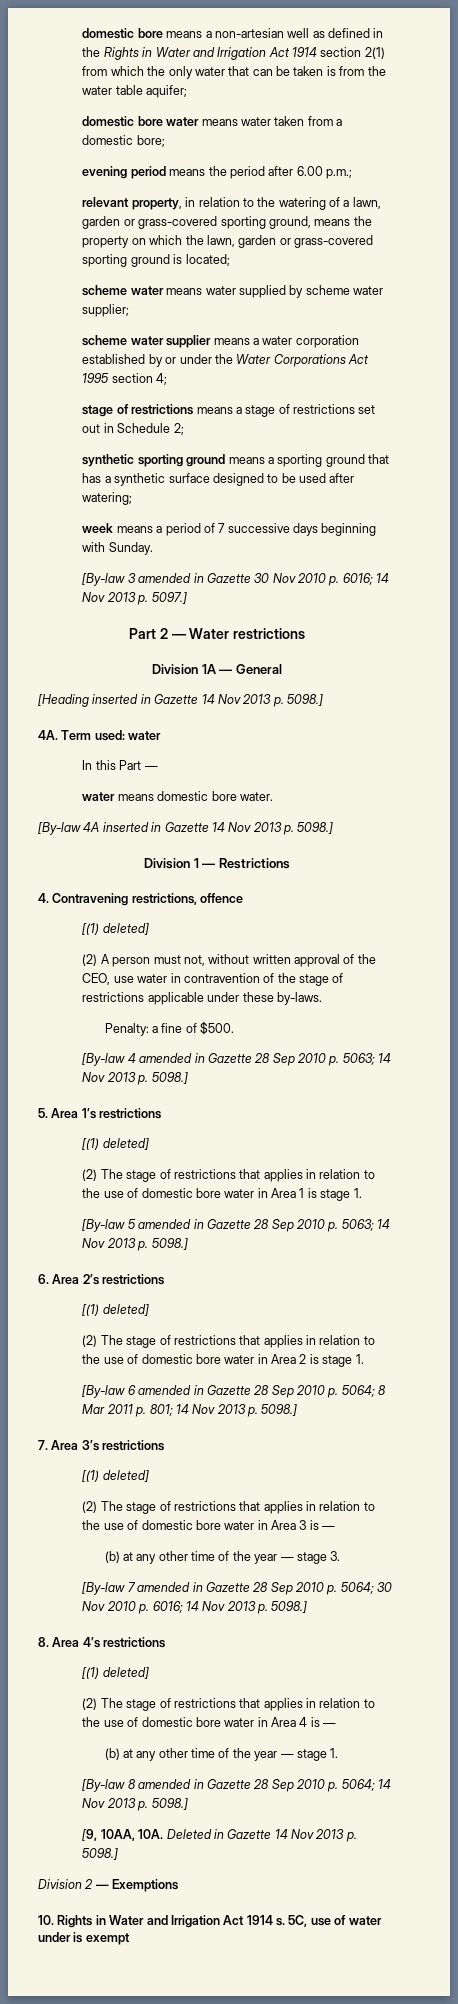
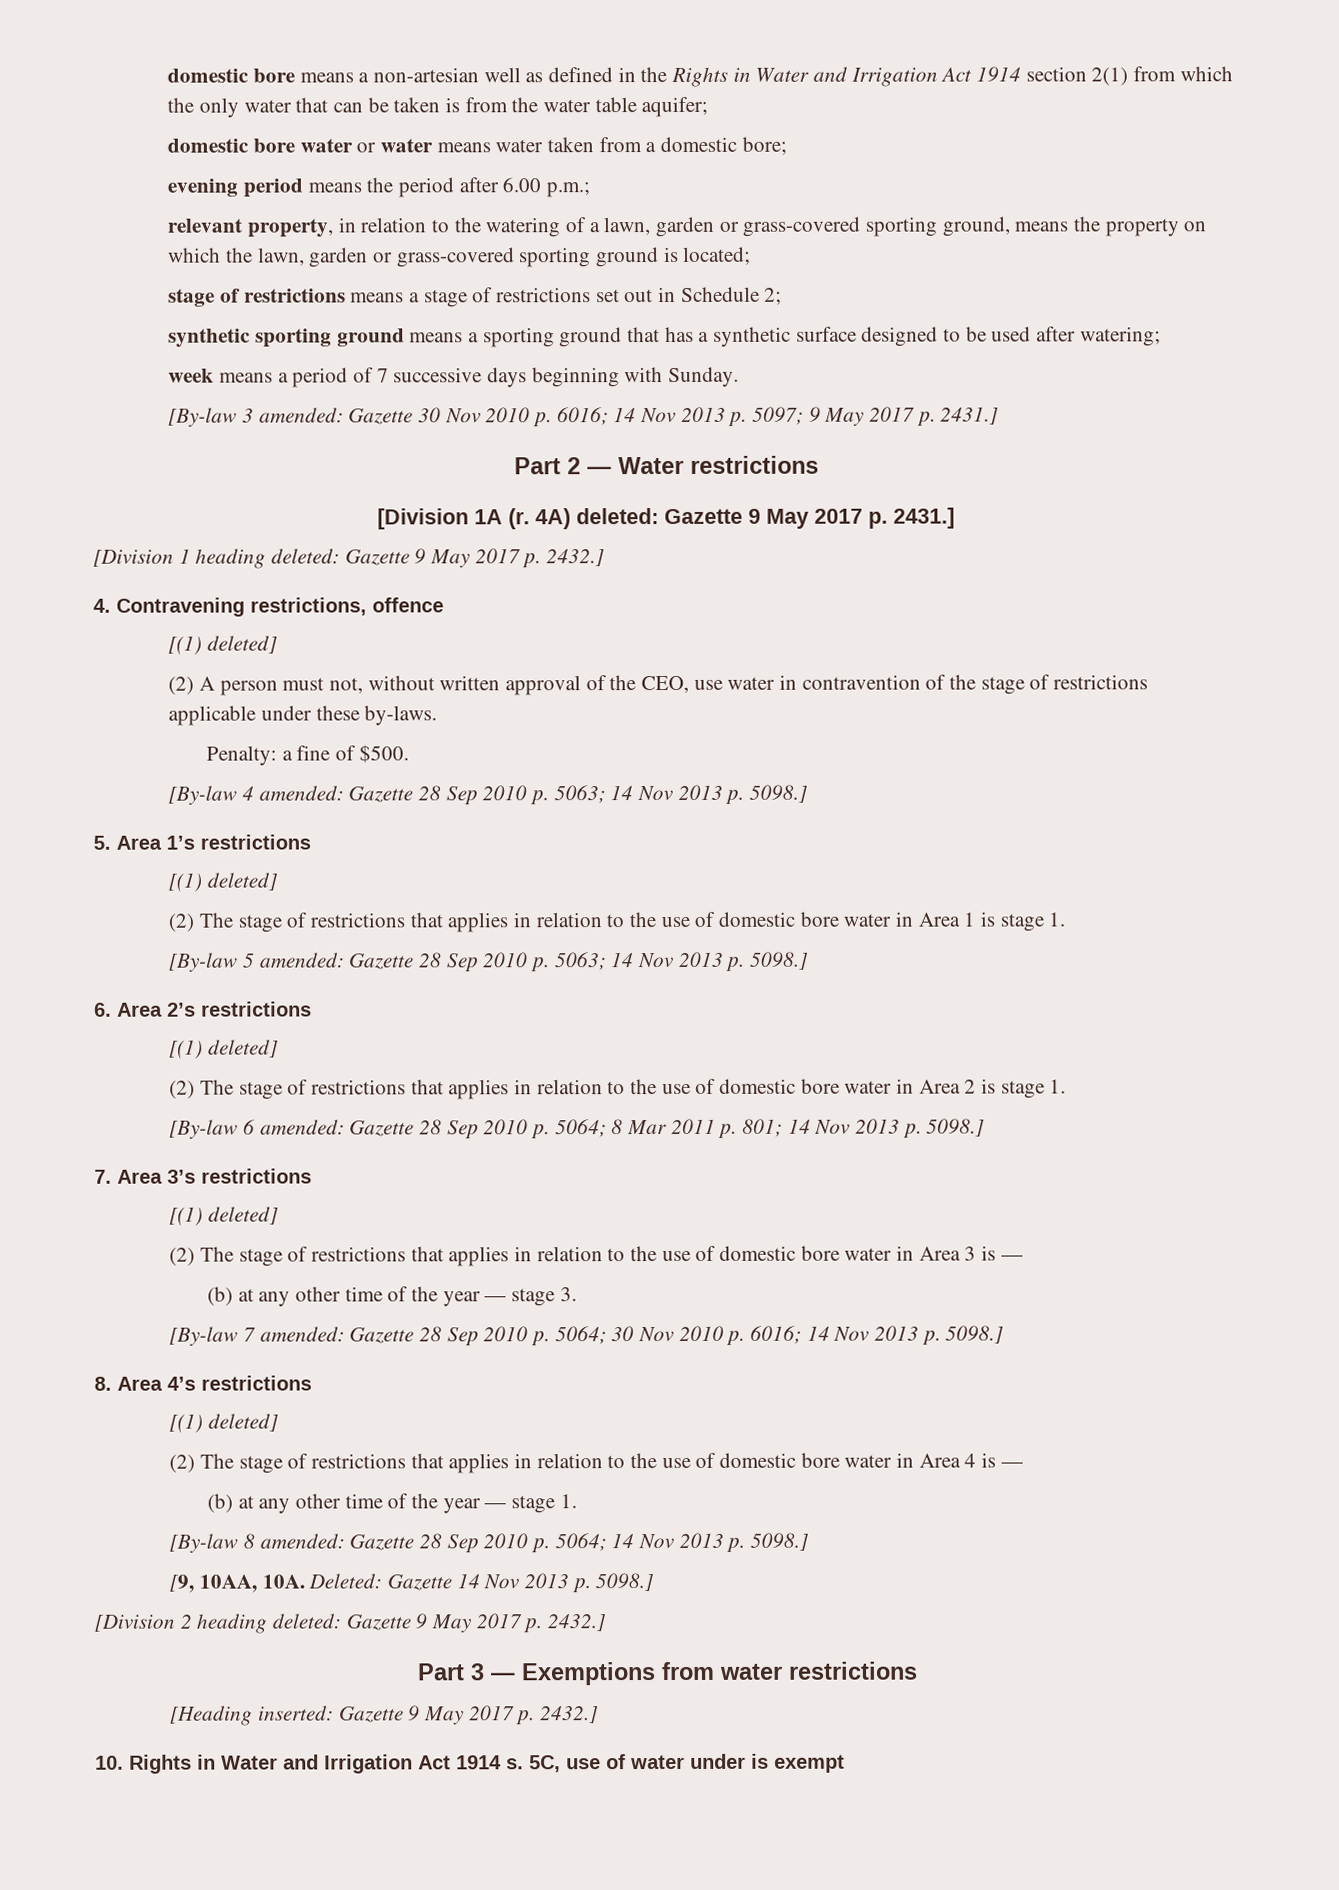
- domestic bore water means water taken from a domestic bore;
+ domestic bore water or water means water taken from a domestic bore;
- scheme water means water supplied by scheme water supplier;
- scheme water supplier means a water corporation established by or under the Water Corporations Act 1995 section 4;
- [By-law 3 amended in Gazette 30 Nov 2010 p. 6016; 14 Nov 2013 p. 5097.]
+ [By-law 3 amended: Gazette 30 Nov 2010 p. 6016; 14 Nov 2013 p. 5097; 9 May 2017 p. 2431.]
- Division 1A — General
- [Heading inserted in Gazette 14 Nov 2013 p. 5098.]
- 4A. Term used: water
- In this Part —
- water means domestic bore water.
- [By-law 4A inserted in Gazette 14 Nov 2013 p. 5098.]
- Division 1 — Restrictions
+ [Division 1A (r. 4A) deleted: Gazette 9 May 2017 p. 2431.]
+ [Division 1 heading deleted: Gazette 9 May 2017 p. 2432.]
- [By-law 4 amended in Gazette 28 Sep 2010 p. 5063; 14 Nov 2013 p. 5098.]
+ [By-law 4 amended: Gazette 28 Sep 2010 p. 5063; 14 Nov 2013 p. 5098.]
- [By-law 5 amended in Gazette 28 Sep 2010 p. 5063; 14 Nov 2013 p. 5098.]
+ [By-law 5 amended: Gazette 28 Sep 2010 p. 5063; 14 Nov 2013 p. 5098.]
- [By-law 6 amended in Gazette 28 Sep 2010 p. 5064; 8 Mar 2011 p. 801; 14 Nov 2013 p. 5098.]
+ [By-law 6 amended: Gazette 28 Sep 2010 p. 5064; 8 Mar 2011 p. 801; 14 Nov 2013 p. 5098.]
- [By-law 7 amended in Gazette 28 Sep 2010 p. 5064; 30 Nov 2010 p. 6016; 14 Nov 2013 p. 5098.]
+ [By-law 7 amended: Gazette 28 Sep 2010 p. 5064; 30 Nov 2010 p. 6016; 14 Nov 2013 p. 5098.]
- [By-law 8 amended in Gazette 28 Sep 2010 p. 5064; 14 Nov 2013 p. 5098.]
+ [By-law 8 amended: Gazette 28 Sep 2010 p. 5064; 14 Nov 2013 p. 5098.]
- Deleted in Gazette 14 Nov 2013 p. 5098.]
- Division 2 — Exemptions
+ Deleted: Gazette 14 Nov 2013 p. 5098.]
+ [Division 2 heading deleted: Gazette 9 May 2017 p. 2432.]
+ Part 3 — Exemptions from water restrictions
+ [Heading inserted: Gazette 9 May 2017 p. 2432.]

